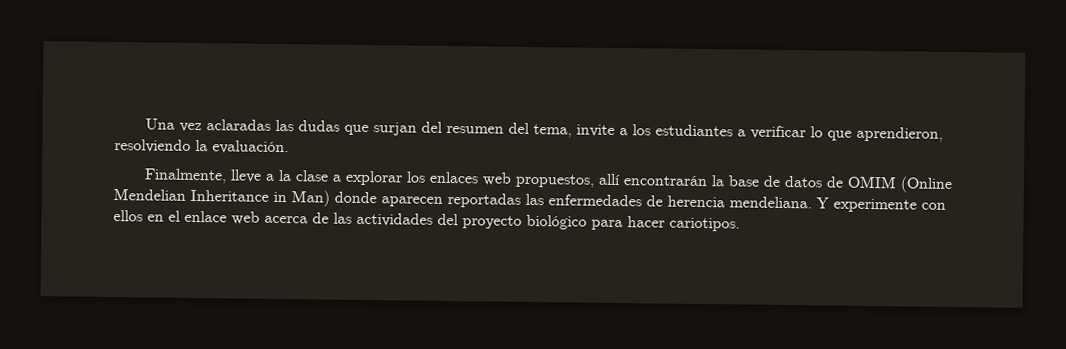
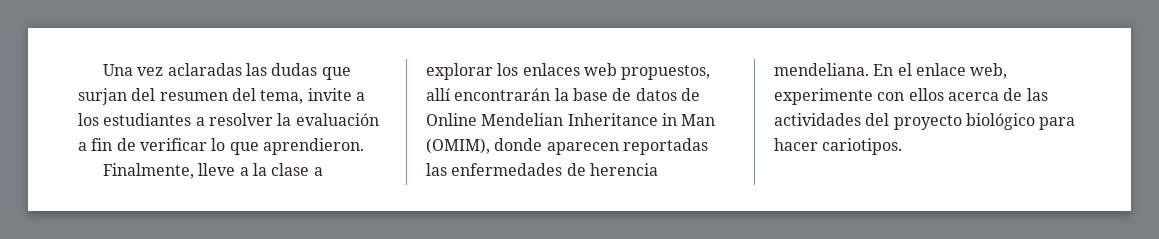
- Una vez aclaradas las dudas que surjan del resumen del tema, invite a los estudiantes a verificar lo que aprendieron, resolviendo la evaluación.
+ Una vez aclaradas las dudas que surjan del resumen del tema, invite a los estudiantes a resolver la evaluación a fin de verificar lo que aprendieron.
- Finalmente, lleve a la clase a explorar los enlaces web propuestos, allí encontrarán la base de datos de OMIM (Online Mendelian Inheritance in Man) donde aparecen reportadas las enfermedades de herencia mendeliana.
+ Finalmente, lleve a la clase a explorar los enlaces web propuestos, allí encontrarán la base de datos de Online Mendelian Inheritance in Man (OMIM), donde aparecen reportadas las enfermedades de herencia mendeliana.
- Y experimente con ellos en el enlace web acerca de las actividades del proyecto biológico para hacer cariotipos.
+ En el enlace web, experimente con ellos acerca de las actividades del proyecto biológico para hacer cariotipos.

